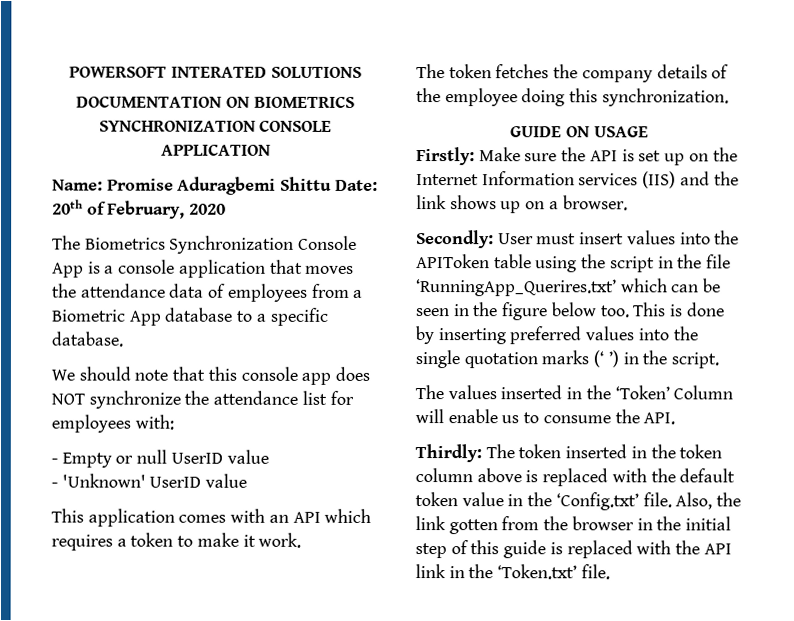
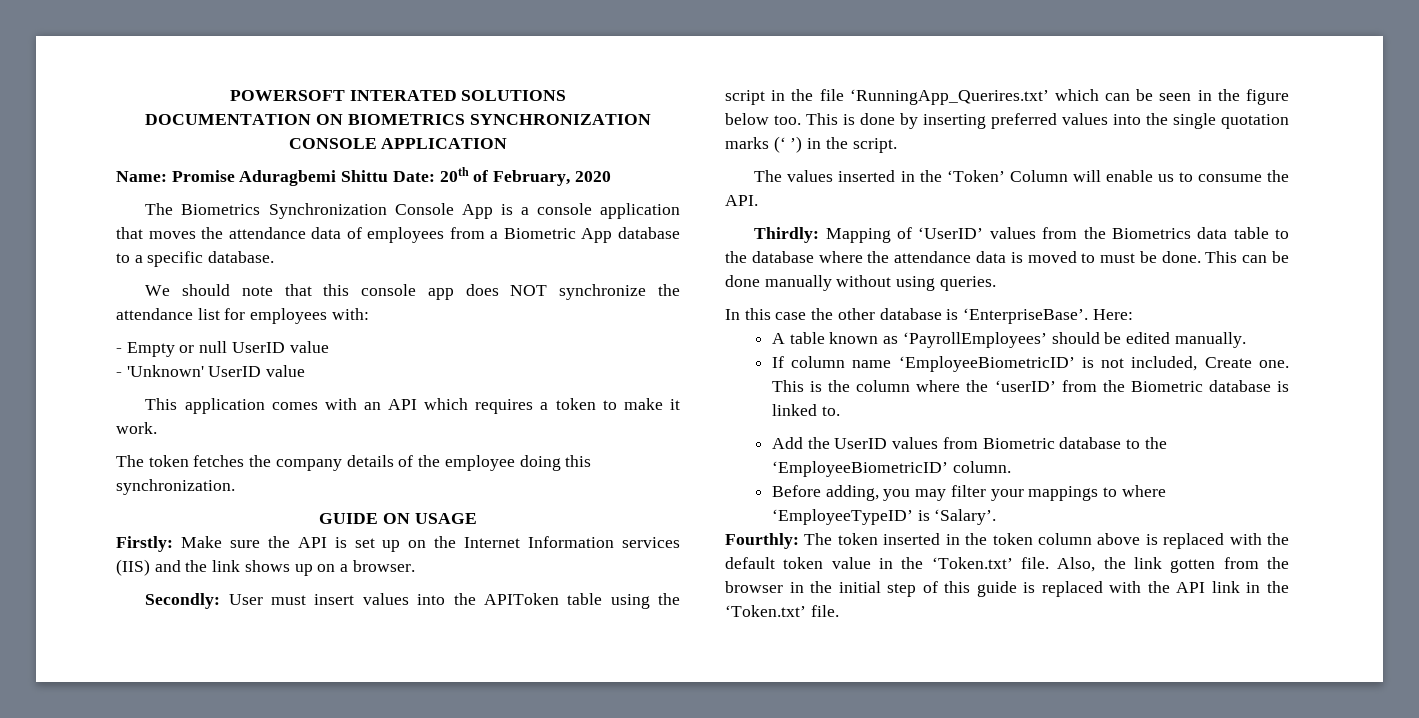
- Thirdly: The token inserted in the token column above is replaced with the default token value in the ‘Config.txt’ file.
+ Thirdly: Mapping of ‘UserID’ values from the Biometrics data table to the database where the attendance data is moved to must be done. This can be done manually without using queries.
+ In this case the other database is ‘EnterpriseBase’. Here:
+ A table known as ‘PayrollEmployees’ should be edited manually.
+ If column name ‘EmployeeBiometricID’ is not included, Create one. This is the column where the ‘userID’ from the Biometric database is linked to.
+ Add the UserID values from Biometric database to the ‘EmployeeBiometricID’ column.
+ Before adding, you may filter your mappings to where ‘EmployeeTypeID’ is ‘Salary’.
+ Fourthly: The token inserted in the token column above is replaced with the default token value in the ‘Token.txt’ file.

